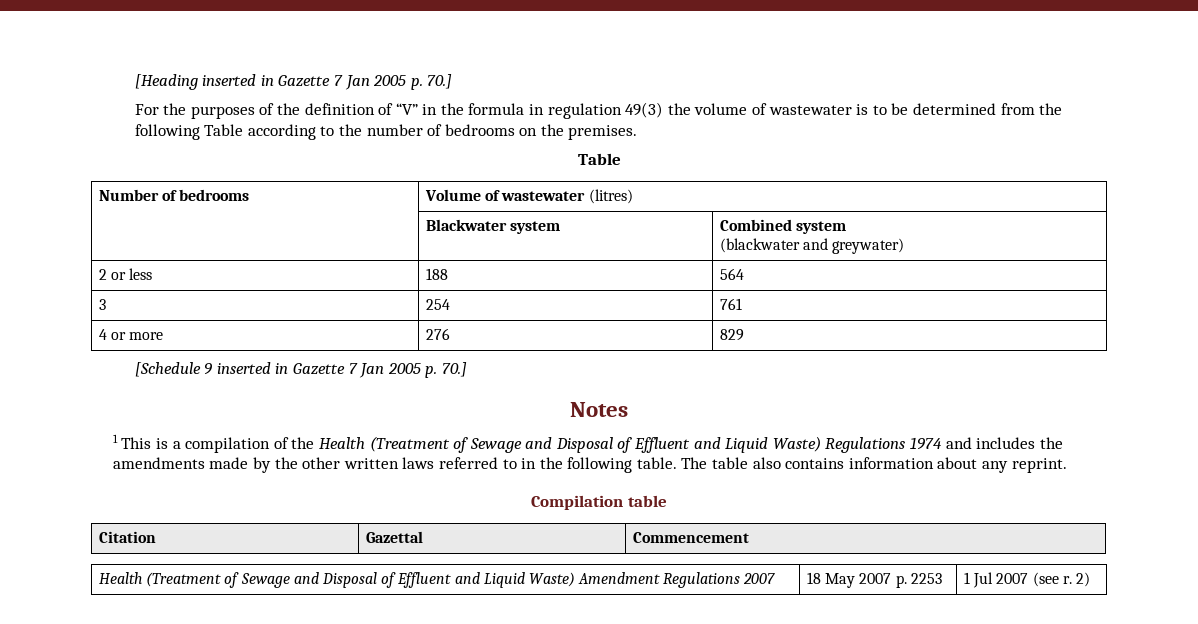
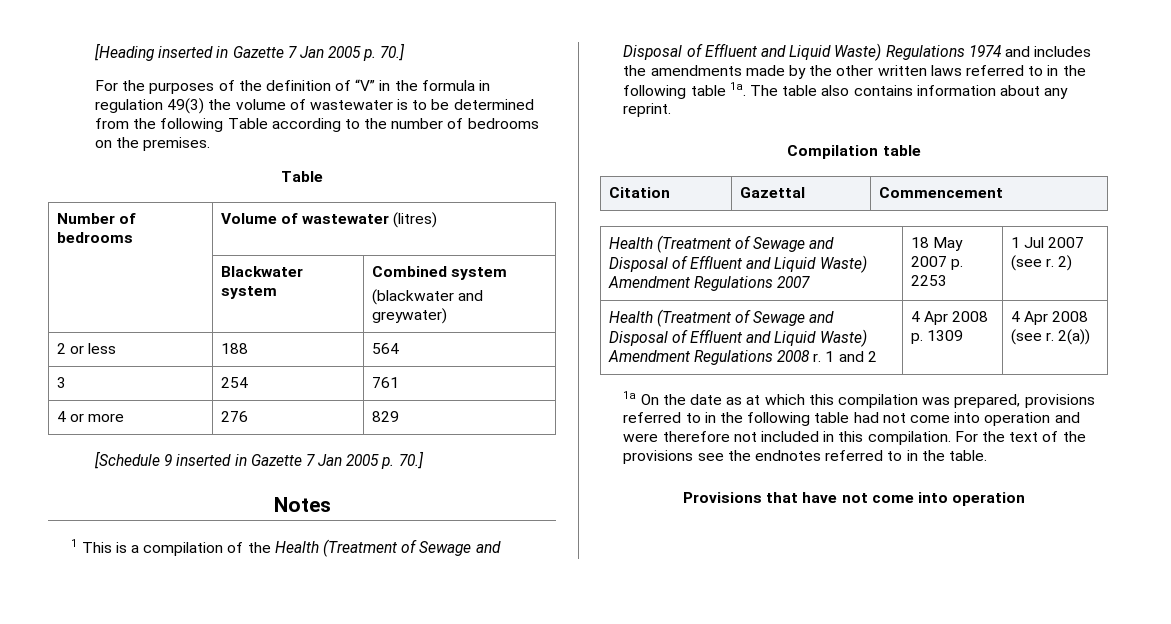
- 1 This is a compilation of the Health (Treatment of Sewage and Disposal of Effluent and Liquid Waste) Regulations 1974 and includes the amendments made by the other written laws referred to in the following table.
+ 1 This is a compilation of the Health (Treatment of Sewage and Disposal of Effluent and Liquid Waste) Regulations 1974 and includes the amendments made by the other written laws referred to in the following table 1a.
+ Health (Treatment of Sewage and Disposal of Effluent and Liquid Waste) Amendment Regulations 2008 r. 1 and 2 | 4 Apr 2008 p. 1309 | 4 Apr 2008 (see r. 2(a))
+ 1a On the date as at which this compilation was prepared, provisions referred to in the following table had not come into operation and were therefore not included in this compilation. For the text of the provisions see the endnotes referred to in the table.
+ Provisions that have not come into operation

